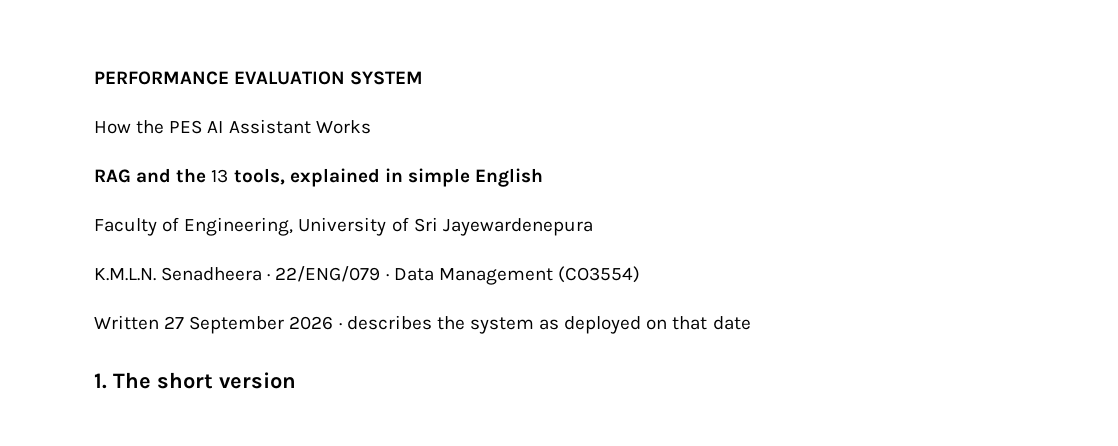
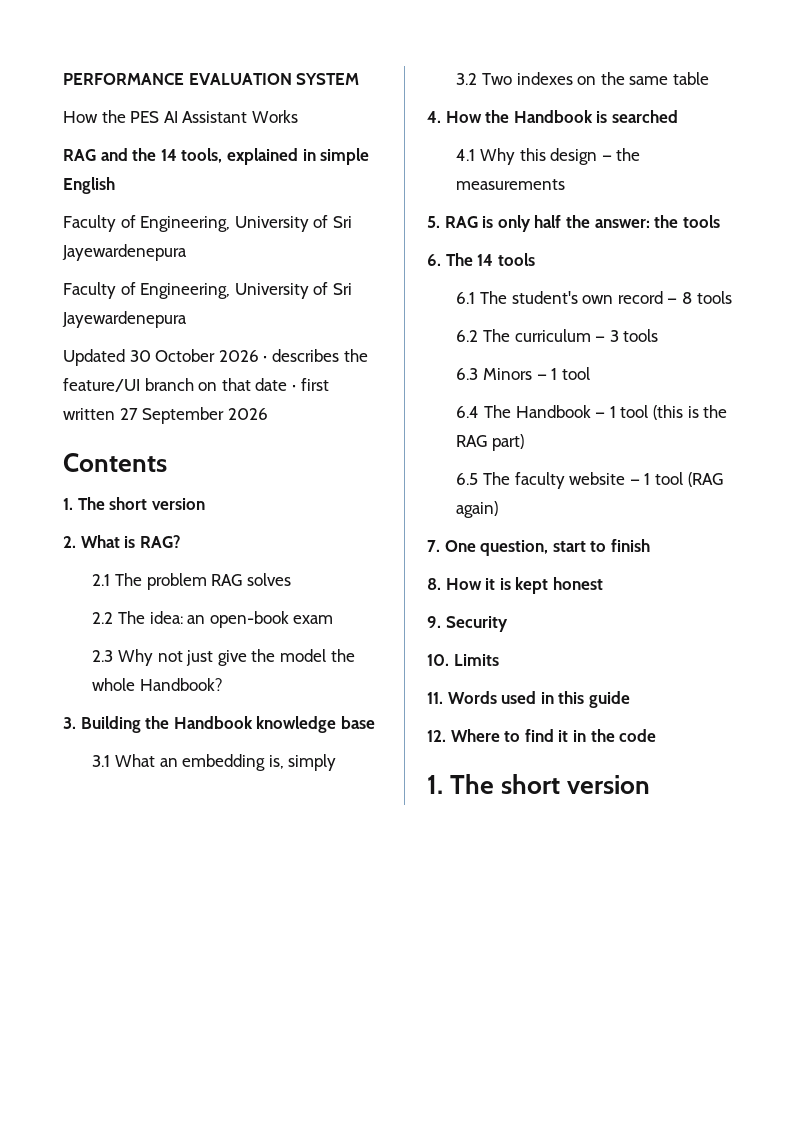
- RAG and the 13 tools, explained in simple English
+ RAG and the 14 tools, explained in simple English
  Faculty of Engineering, University of Sri Jayewardenepura
- K.M.L.N. Senadheera · 22/ENG/079 · Data Management (CO3554)
- Written 27 September 2026 · describes the system as deployed on that date
+ Faculty of Engineering, University of Sri Jayewardenepura
+ Updated 30 October 2026 · describes the feature/UI branch on that date · first written 27 September 2026
+ Contents
+ 1. The short version
+ 2. What is RAG?
+ 2.1 The problem RAG solves
+ 2.2 The idea: an open-book exam
+ 2.3 Why not just give the model the whole Handbook?
+ 3. Building the Handbook knowledge base
+ 3.1 What an embedding is, simply
+ 3.2 Two indexes on the same table
+ 4. How the Handbook is searched
+ 4.1 Why this design — the measurements
+ 5. RAG is only half the answer: the tools
+ 6. The 14 tools
+ 6.1 The student's own record — 8 tools
+ 6.2 The curriculum — 3 tools
+ 6.3 Minors — 1 tool
+ 6.4 The Handbook — 1 tool (this is the RAG part)
+ 6.5 The faculty website — 1 tool (RAG again)
+ 7. One question, start to finish
+ 8. How it is kept honest
+ 9. Security
+ 10. Limits
+ 11. Words used in this guide
+ 12. Where to find it in the code

